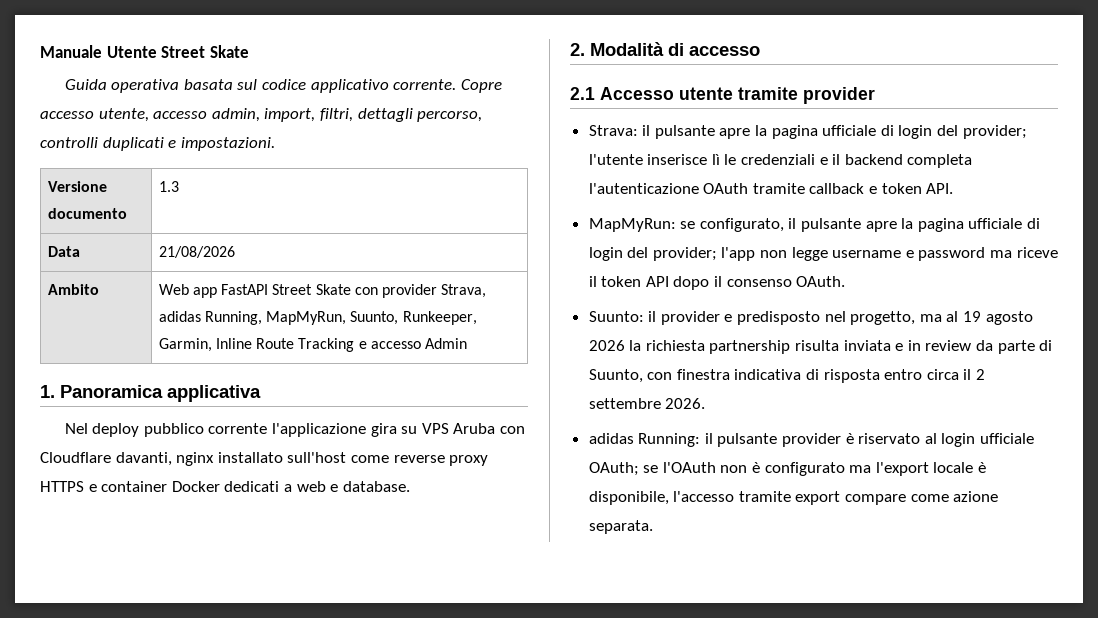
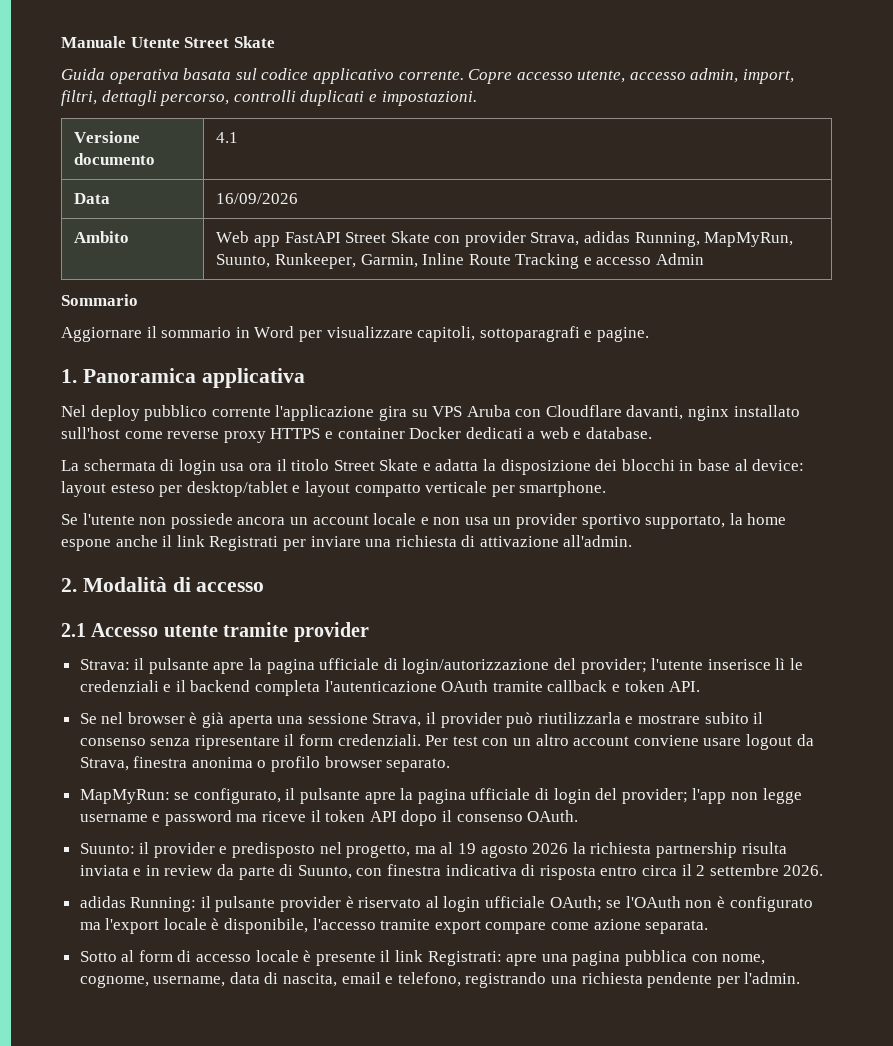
- Versione documento | 1.3
+ Versione documento | 4.1
- Data | 21/08/2026
+ Data | 16/09/2026
+ Sommario
+ Aggiornare il sommario in Word per visualizzare capitoli, sottoparagrafi e pagine.
+ La schermata di login usa ora il titolo Street Skate e adatta la disposizione dei blocchi in base al device: layout esteso per desktop/tablet e layout compatto verticale per smartphone.
+ Se l'utente non possiede ancora un account locale e non usa un provider sportivo supportato, la home espone anche il link Registrati per inviare una richiesta di attivazione all'admin.
- Strava: il pulsante apre la pagina ufficiale di login del provider; l'utente inserisce lì le credenziali e il backend completa l'autenticazione OAuth tramite callback e token API.
+ Strava: il pulsante apre la pagina ufficiale di login/autorizzazione del provider; l'utente inserisce lì le credenziali e il backend completa l'autenticazione OAuth tramite callback e token API.
+ Se nel browser è già aperta una sessione Strava, il provider può riutilizzarla e mostrare subito il consenso senza ripresentare il form credenziali. Per test con un altro account conviene usare logout da Strava, finestra anonima o profilo browser separato.
+ Sotto al form di accesso locale è presente il link Registrati: apre una pagina pubblica con nome, cognome, username, data di nascita, email e telefono, registrando una richiesta pendente per l'admin.

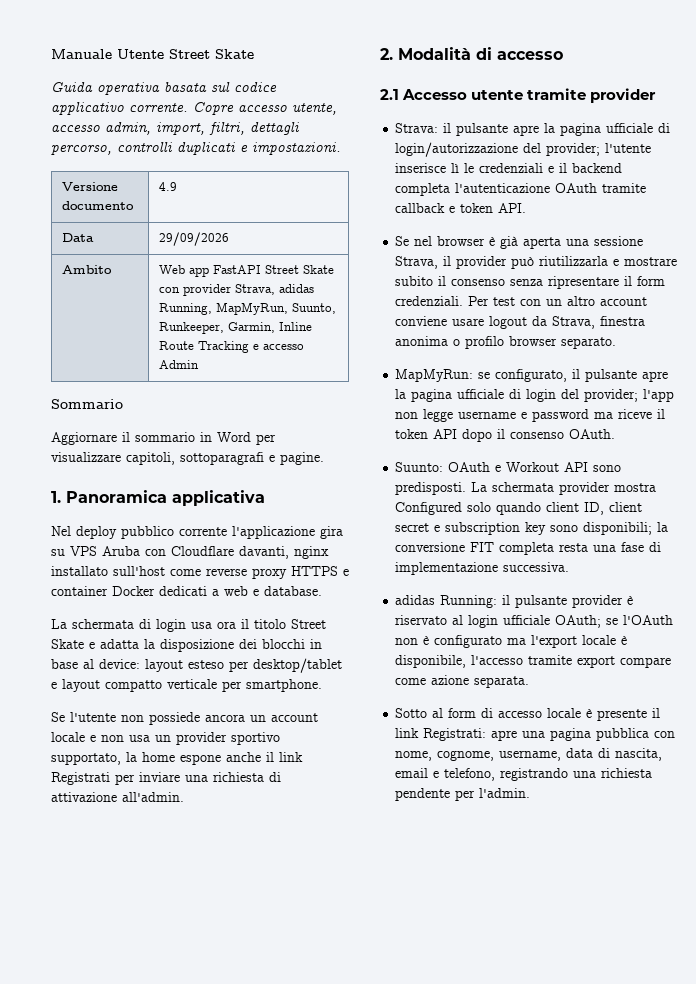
- Versione documento | 4.1
+ Versione documento | 4.9
- Data | 16/09/2026
+ Data | 29/09/2026
- Suunto: il provider e predisposto nel progetto, ma al 19 agosto 2026 la richiesta partnership risulta inviata e in review da parte di Suunto, con finestra indicativa di risposta entro circa il 2 settembre 2026.
+ Suunto: OAuth e Workout API sono predisposti. La schermata provider mostra Configured solo quando client ID, client secret e subscription key sono disponibili; la conversione FIT completa resta una fase di implementazione successiva.

